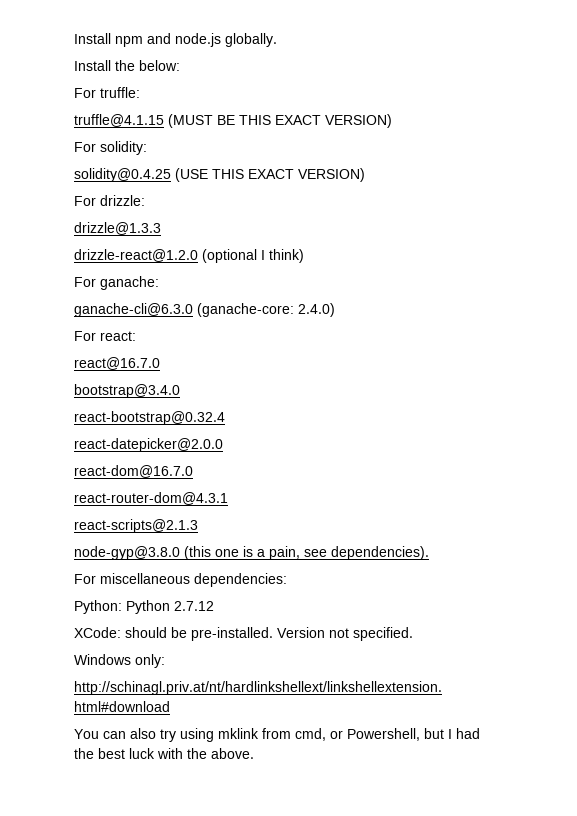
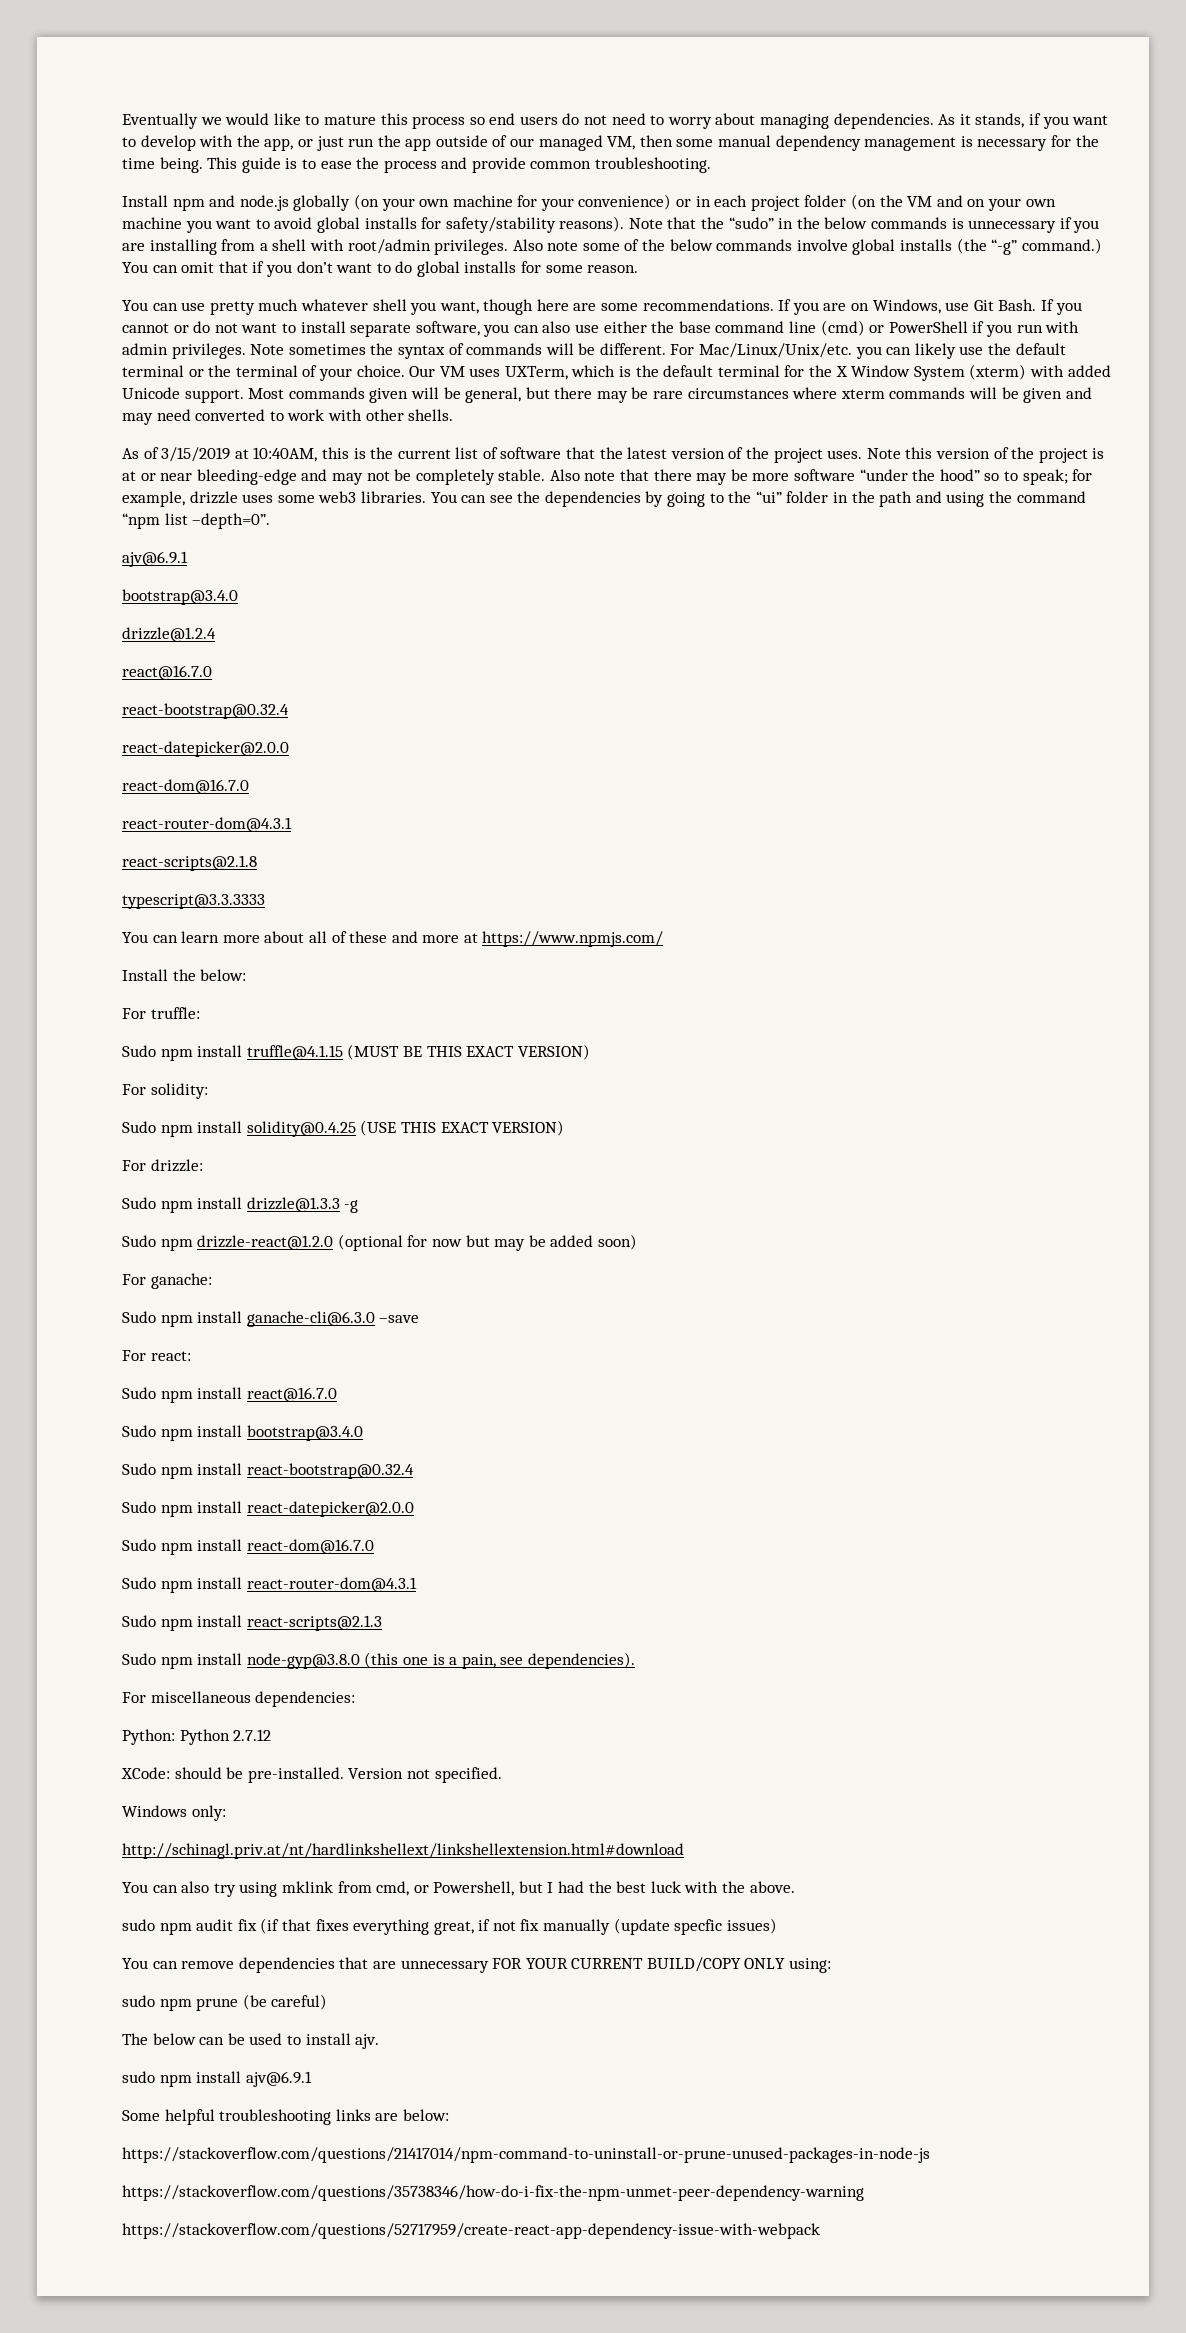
- Install npm and node.js globally.
+ Eventually we would like to mature this process so end users do not need to worry about managing dependencies. As it stands, if you want to develop with the app, or just run the app outside of our managed VM, then some manual dependency management is necessary for the time being. This guide is to ease the process and provide common troubleshooting.
+ Install npm and node.js globally (on your own machine for your convenience) or in each project folder (on the VM and on your own machine you want to avoid global installs for safety/stability reasons). Note that the “sudo” in the below commands is unnecessary if you are installing from a shell with root/admin privileges. Also note some of the below commands involve global installs (the “-g” command.) You can omit that if you don’t want to do global installs for some reason.
+ You can use pretty much whatever shell you want, though here are some recommendations. If you are on Windows, use Git Bash. If you cannot or do not want to install separate software, you can also use either the base command line (cmd) or PowerShell if you run with admin privileges. Note sometimes the syntax of commands will be different. For Mac/Linux/Unix/etc. you can likely use the default terminal or the terminal of your choice. Our VM uses UXTerm, which is the default terminal for the X Window System (xterm) with added Unicode support. Most commands given will be general, but there may be rare circumstances where xterm commands will be given and may need converted to work with other shells.
+ As of 3/15/2019 at 10:40AM, this is the current list of software that the latest version of the project uses. Note this version of the project is at or near bleeding-edge and may not be completely stable. Also note that there may be more software “under the hood” so to speak; for example, drizzle uses some web3 libraries. You can see the dependencies by going to the “ui” folder in the path and using the command “npm list –depth=0”.
+ ajv@6.9.1
+ bootstrap@3.4.0
+ drizzle@1.2.4
+ react@16.7.0
+ react-bootstrap@0.32.4
+ react-datepicker@2.0.0
+ react-dom@16.7.0
+ react-router-dom@4.3.1
+ react-scripts@2.1.8
+ typescript@3.3.3333
+ You can learn more about all of these and more at https://www.npmjs.com/
- truffle@4.1.15 (MUST BE THIS EXACT VERSION)
+ Sudo npm install truffle@4.1.15 (MUST BE THIS EXACT VERSION)
- solidity@0.4.25 (USE THIS EXACT VERSION)
+ Sudo npm install solidity@0.4.25 (USE THIS EXACT VERSION)
- drizzle@1.3.3
- drizzle-react@1.2.0 (optional I think)
+ Sudo npm install drizzle@1.3.3 -g
+ Sudo npm drizzle-react@1.2.0 (optional for now but may be added soon)
  For ganache:
- ganache-cli@6.3.0 (ganache-core: 2.4.0)
+ Sudo npm install ganache-cli@6.3.0 –save
  For react:
- react@16.7.0
- bootstrap@3.4.0
- react-bootstrap@0.32.4
- react-datepicker@2.0.0
- react-dom@16.7.0
- react-router-dom@4.3.1
- react-scripts@2.1.3
- node-gyp@3.8.0 (this one is a pain, see dependencies).
+ Sudo npm install react@16.7.0
+ Sudo npm install bootstrap@3.4.0
+ Sudo npm install react-bootstrap@0.32.4
+ Sudo npm install react-datepicker@2.0.0
+ Sudo npm install react-dom@16.7.0
+ Sudo npm install react-router-dom@4.3.1
+ Sudo npm install react-scripts@2.1.3
+ Sudo npm install node-gyp@3.8.0 (this one is a pain, see dependencies).
+ sudo npm audit fix (if that fixes everything great, if not fix manually (update specfic issues)
+ You can remove dependencies that are unnecessary FOR YOUR CURRENT BUILD/COPY ONLY using:
+ sudo npm prune (be careful)
+ The below can be used to install ajv.
+ sudo npm install ajv@6.9.1
+ Some helpful troubleshooting links are below:
+ https://stackoverflow.com/questions/21417014/npm-command-to-uninstall-or-prune-unused-packages-in-node-js
+ https://stackoverflow.com/questions/35738346/how-do-i-fix-the-npm-unmet-peer-dependency-warning
+ https://stackoverflow.com/questions/52717959/create-react-app-dependency-issue-with-webpack

